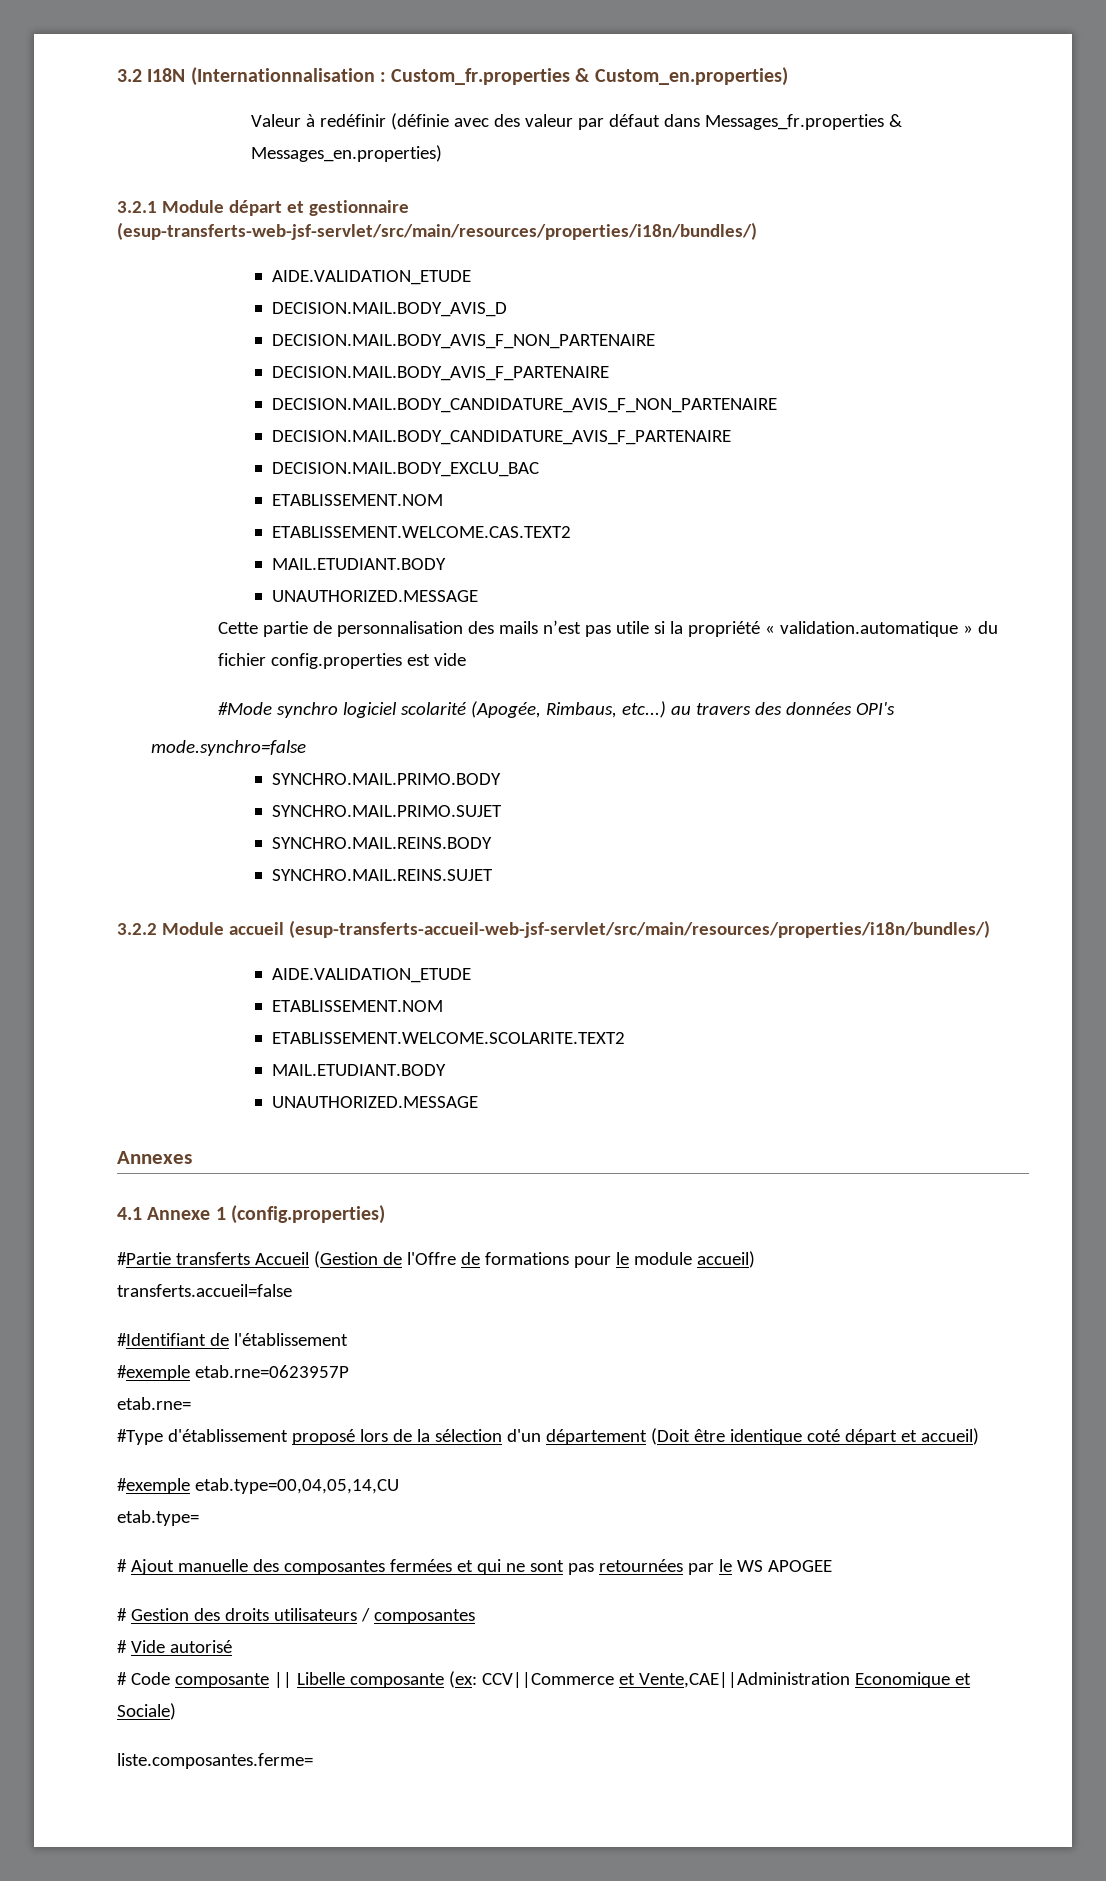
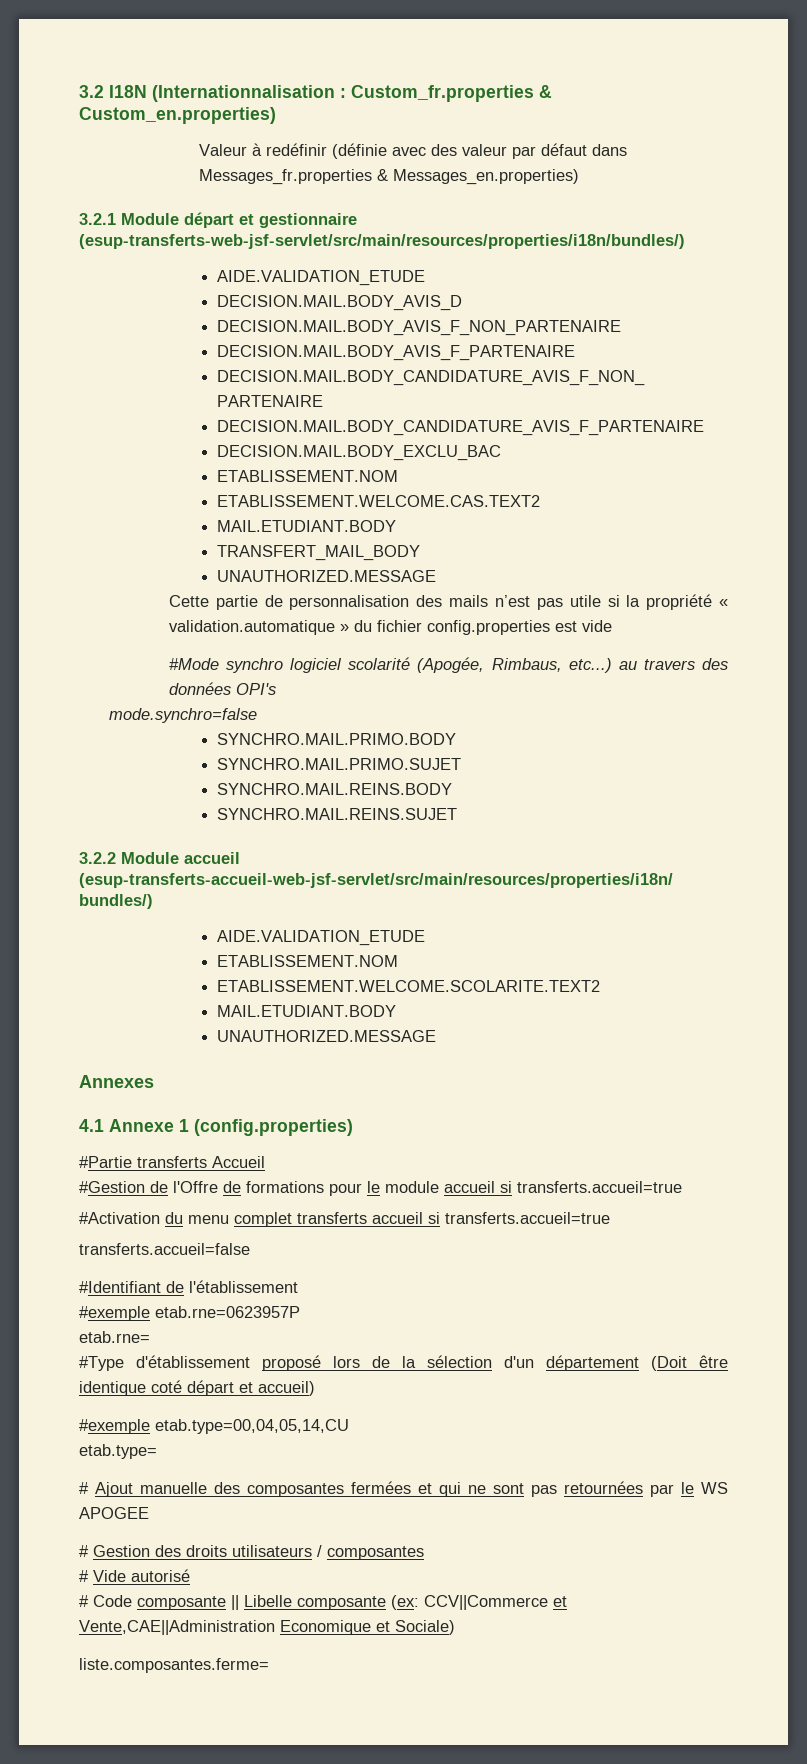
+ TRANSFERT_MAIL_BODY
- #Partie transferts Accueil (Gestion de l'Offre de formations pour le module accueil)
+ #Partie transferts Accueil
+ #Gestion de l'Offre de formations pour le module accueil si transferts.accueil=true
+ #Activation du menu complet transferts accueil si transferts.accueil=true

